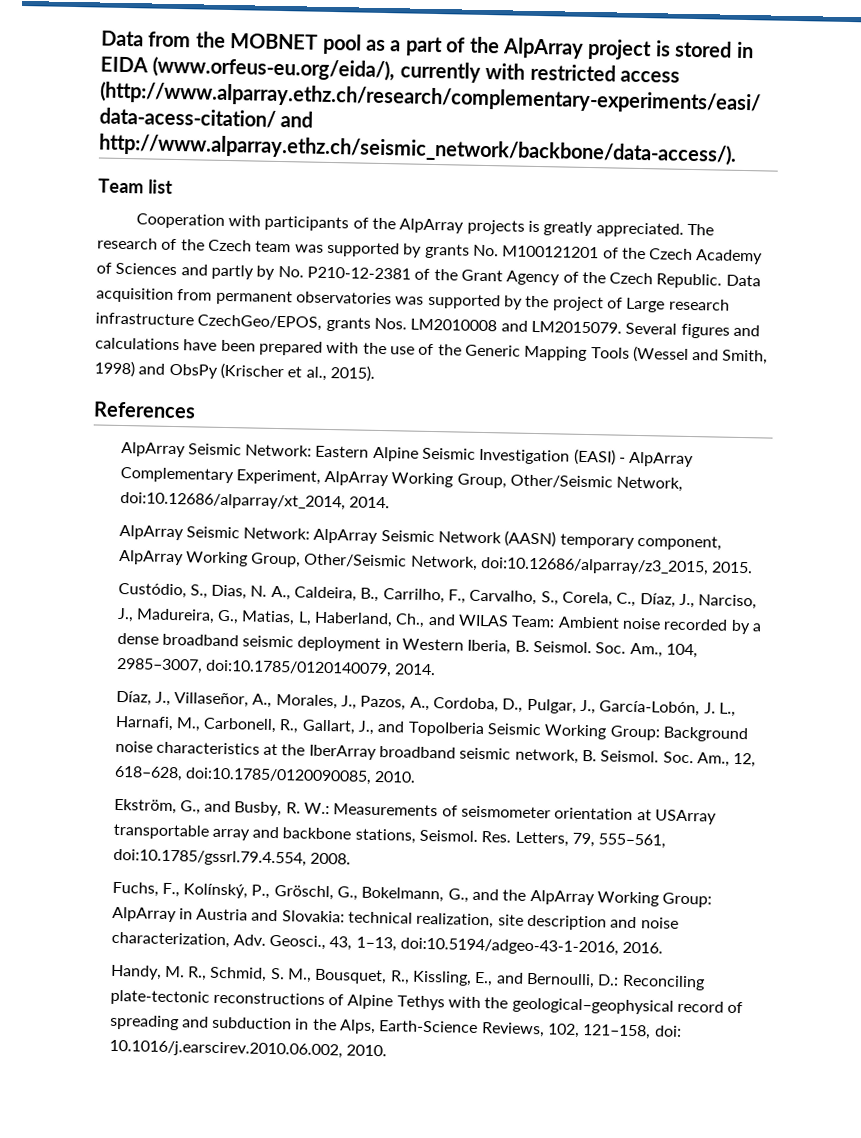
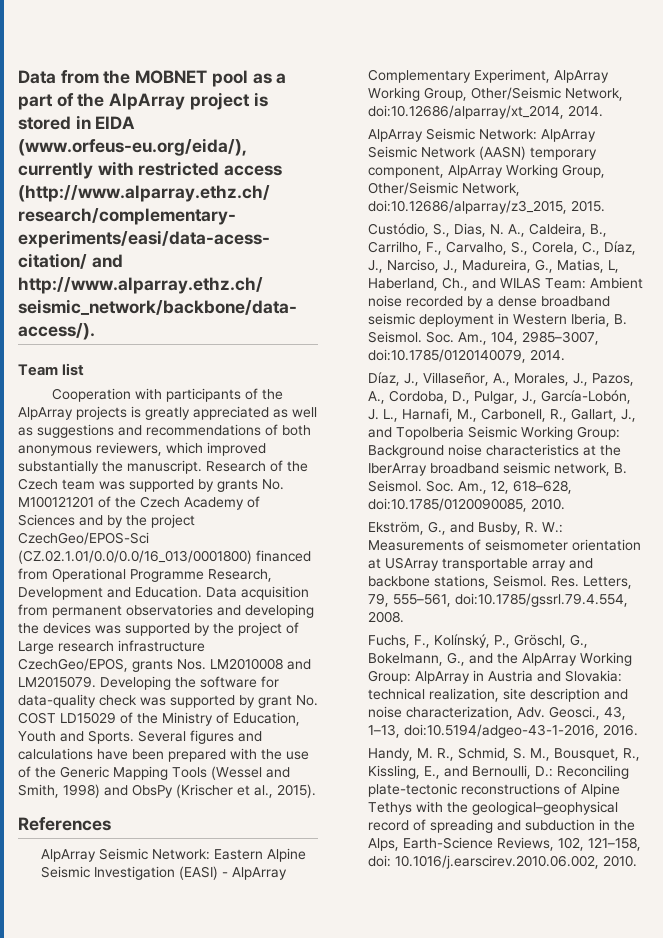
- Cooperation with participants of the AlpArray projects is greatly appreciated. The research of the Czech team was supported by grants No. M100121201 of the Czech Academy of Sciences and partly by No. P210-12-2381 of the Grant Agency of the Czech Republic.
+ Cooperation with participants of the AlpArray projects is greatly appreciated as well as suggestions and recommendations of both anonymous reviewers, which improved substantially the manuscript. Research of the Czech team was supported by grants No. M100121201 of the Czech Academy of Sciences and by the project CzechGeo/EPOS-Sci (CZ.02.1.01/0.0/0.0/16_013/0001800) financed from Operational Programme Research, Development and Education.
- Data acquisition from permanent observatories was supported by the project of Large research infrastructure CzechGeo/EPOS, grants Nos. LM2010008 and LM2015079.
+ Data acquisition from permanent observatories and developing the devices was supported by the project of Large research infrastructure CzechGeo/EPOS, grants Nos. LM2010008 and LM2015079.
+ Developing the software for data-quality check was supported by grant No. COST LD15029 of the Ministry of Education, Youth and Sports.

